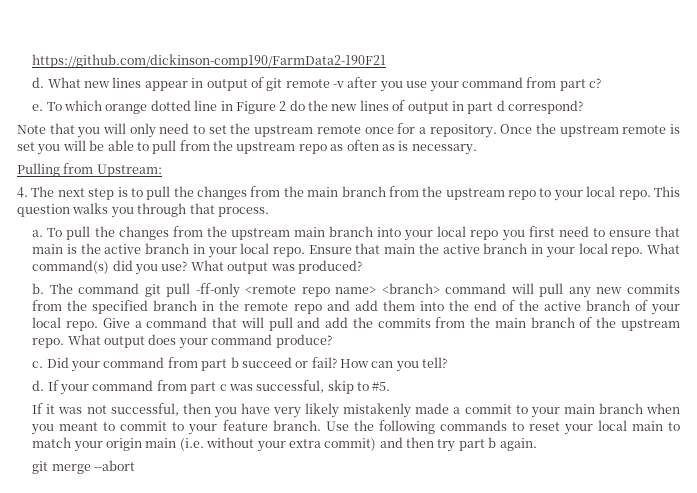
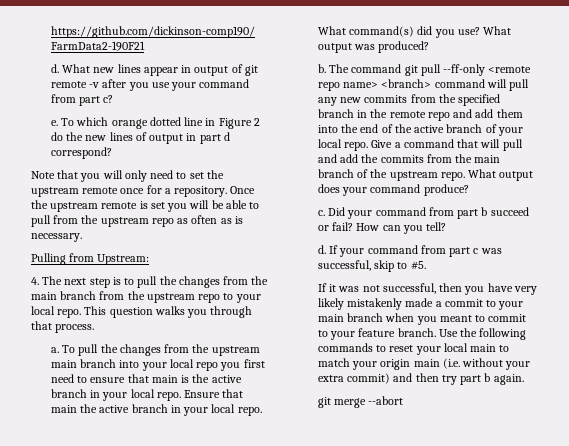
- The command git pull -ff-only <remote repo name> <branch> command will pull any new commits from the specified branch in the remote repo and add them into the end of the active branch of your local repo.
+ The command git pull --ff-only <remote repo name> <branch> command will pull any new commits from the specified branch in the remote repo and add them into the end of the active branch of your local repo.

